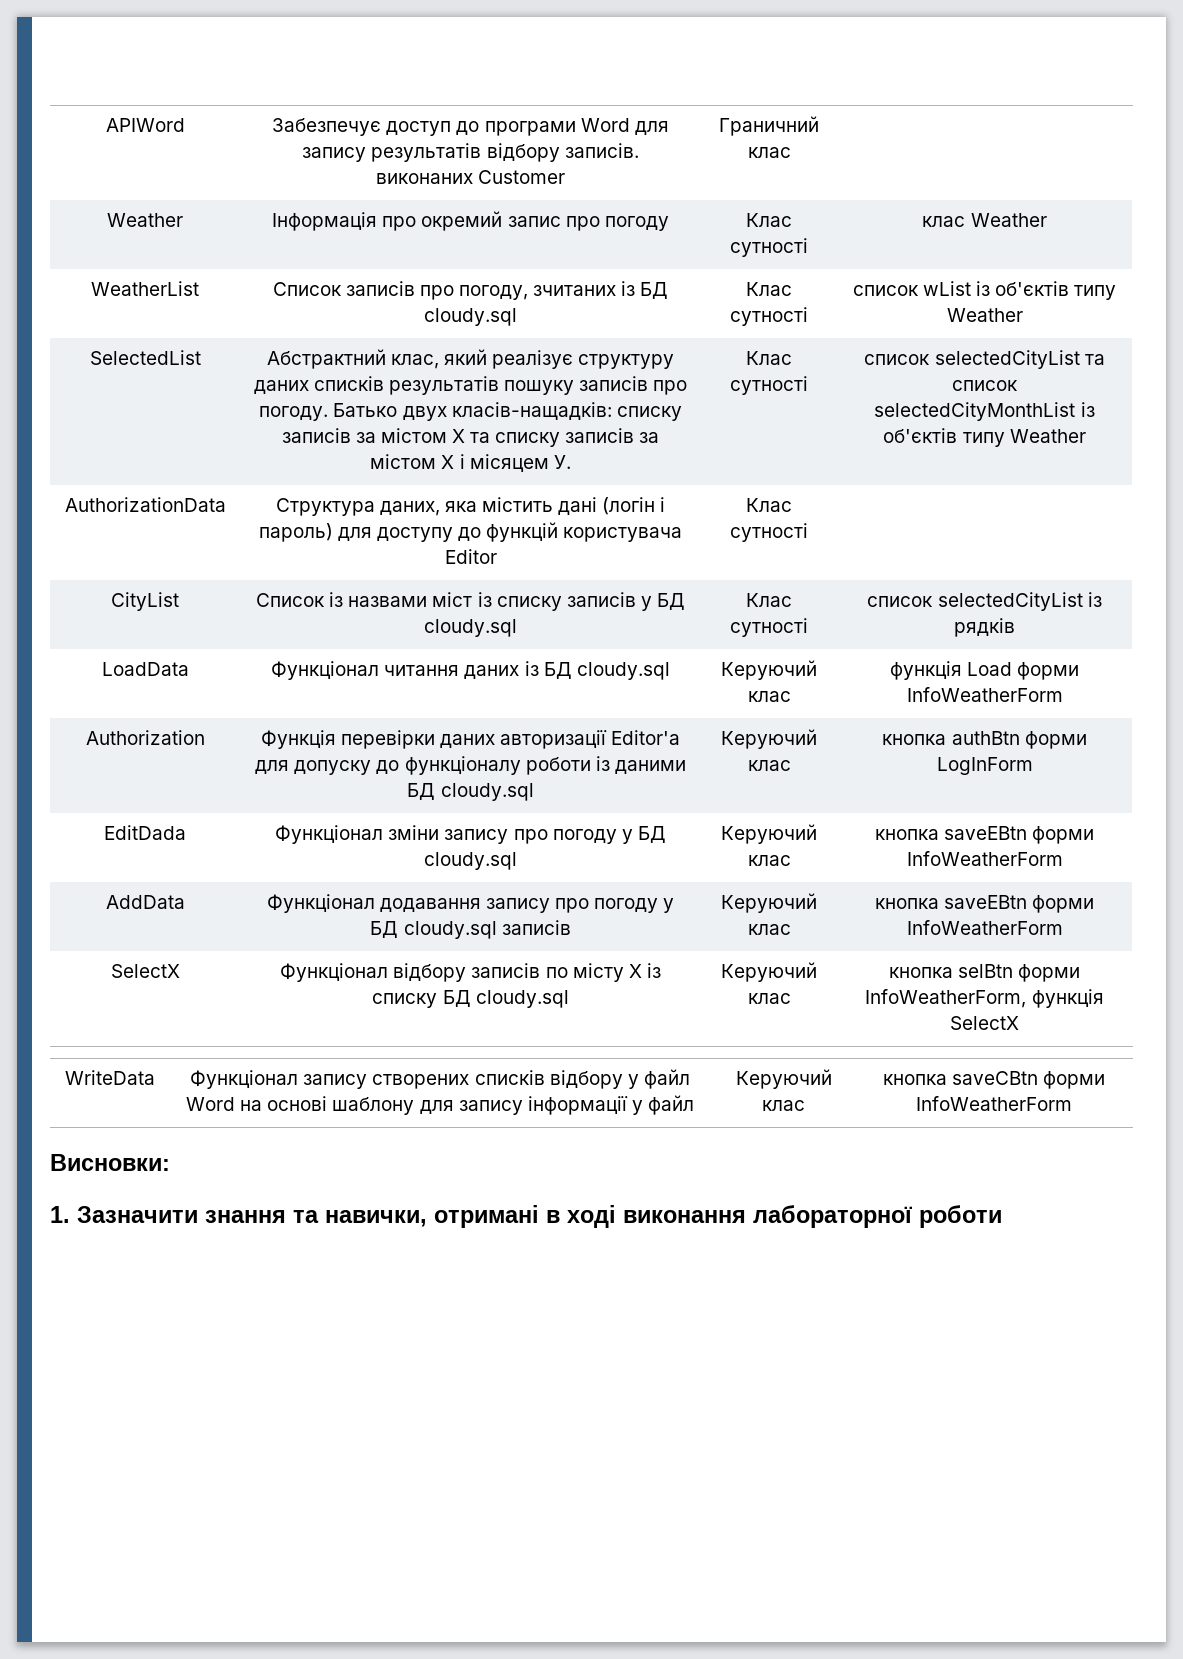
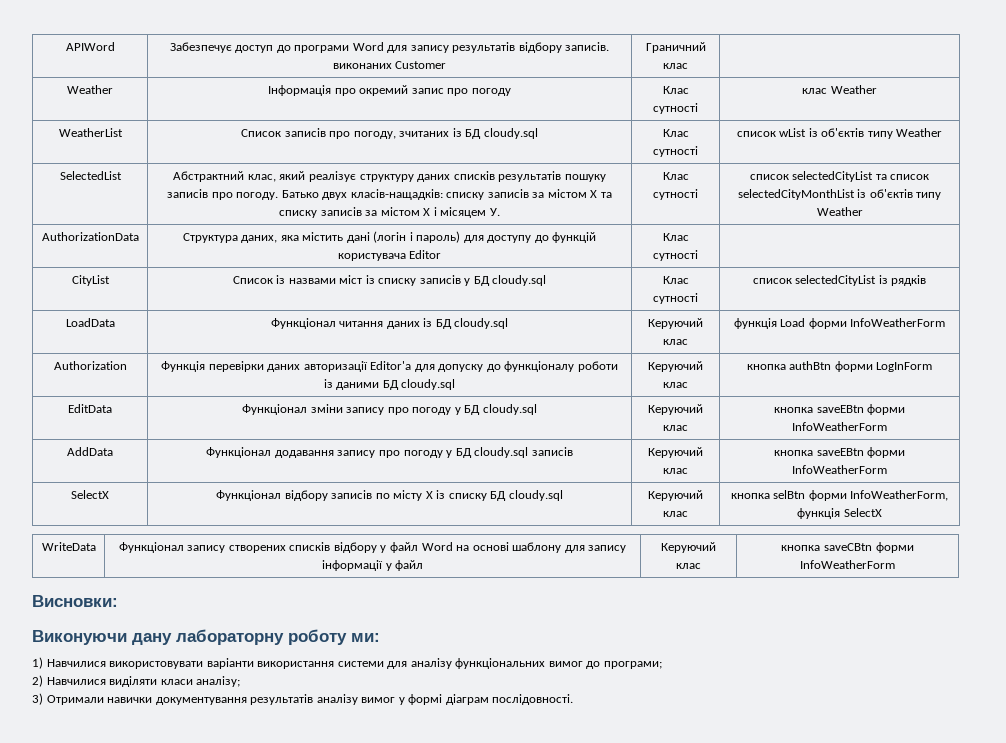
- EditDada | Функціонал зміни запису про погоду у БД cloudy.sql | Керуючий клас | кнопка saveEBtn форми InfoWeatherForm
+ EditData | Функціонал зміни запису про погоду у БД cloudy.sql | Керуючий клас | кнопка saveEBtn форми InfoWeatherForm
- 1. Зазначити знання та навички, отримані в ході виконання лабораторної роботи
+ Виконуючи дану лабораторну роботу ми:
+ 1) Навчилися використовувати варіанти використання системи для аналізу функціональних вимог до програми;
+ 2) Навчилися виділяти класи аналізу;
+ 3) Отримали навички документування результатів аналізу вимог у формі діаграм послідовності.

